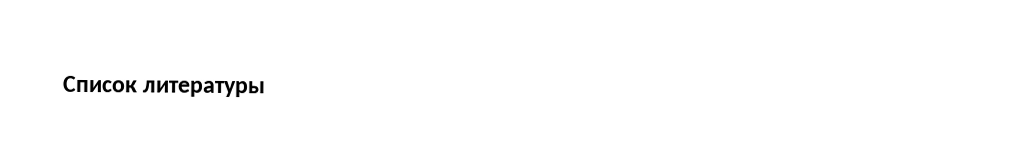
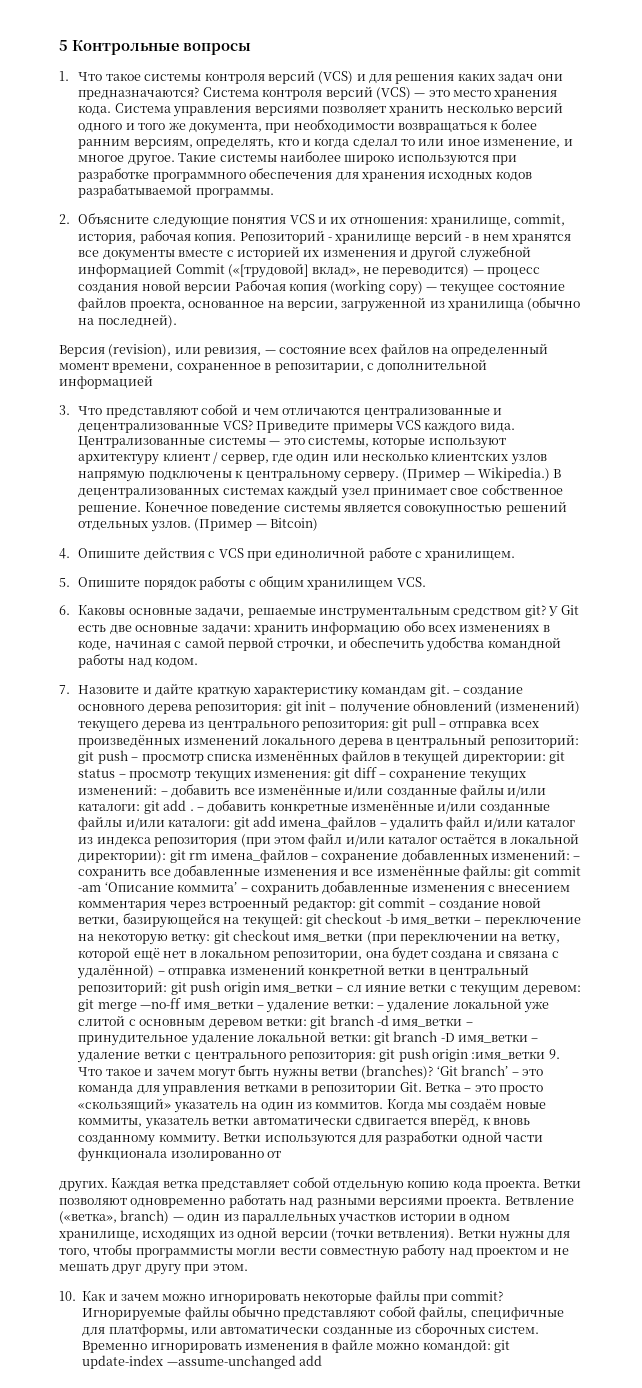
- Список литературы
+ 5 Контрольные вопросы
+ 1. Что такое системы контроля версий (VCS) и для решения каких задач они предназначаются? Система контроля версий (VCS) — это место хранения кода. Система управления версиями позволяет хранить несколько версий одного и того же документа, при необходимости возвращаться к более ранним версиям, определять, кто и когда сделал то или иное изменение, и многое другое. Такие системы наиболее широко используются при разработке программного обеспечения для хранения исходных кодов разрабатываемой программы.
+ 2. Объясните следующие понятия VCS и их отношения: хранилище, commit, история, рабочая копия. Репозиторий - хранилище версий - в нем хранятся все документы вместе с историей их изменения и другой служебной информацией Commit («[трудовой] вклад», не переводится) — процесс создания новой версии Рабочая копия (working copy) — текущее состояние файлов проекта, основанное на версии, загруженной из хранилища (обычно на последней).
+ Версия (revision), или ревизия, — состояние всех файлов на определенный момент времени, сохраненное в репозитарии, с дополнительной информацией
+ 3. Что представляют собой и чем отличаются централизованные и децентрализованные VCS? Приведите примеры VCS каждого вида. Централизованные системы — это системы, которые используют архитектуру клиент / сервер, где один или несколько клиентских узлов напрямую подключены к центральному серверу. (Пример — Wikipedia.) В децентрализованных системах каждый узел принимает свое собственное решение. Конечное поведение системы является совокупностью решений отдельных узлов. (Пример — Bitcoin)
+ 4. Опишите действия с VCS при единоличной работе с хранилищем.
+ 5. Опишите порядок работы с общим хранилищем VCS.
+ 6. Каковы основные задачи, решаемые инструментальным средством git? У Git есть две основные задачи: хранить информацию обо всех изменениях в коде, начиная с самой первой строчки, и обеспечить удобства командной работы над кодом.
+ 7. Назовите и дайте краткую характеристику командам git. – создание основного дерева репозитория: git init – получение обновлений (изменений) текущего дерева из центрального репозитория: git pull – отправка всех произведённых изменений локального дерева в центральный репозиторий: git push – просмотр списка изменённых файлов в текущей директории: git status – просмотр текущих изменения: git diff – сохранение текущих изменений: – добавить все изменённые и/или созданные файлы и/или каталоги: git add . – добавить конкретные изменённые и/или созданные файлы и/или каталоги: git add имена_файлов – удалить файл и/или каталог из индекса репозитория (при этом файл и/или каталог остаётся в локальной директории): git rm имена_файлов – сохранение добавленных изменений: – сохранить все добавленные изменения и все изменённые файлы: git commit -am ‘Описание коммита’ – сохранить добавленные изменения с внесением комментария через встроенный редактор: git commit – создание новой ветки, базирующейся на текущей: git checkout -b имя_ветки – переключение на некоторую ветку: git checkout имя_ветки (при переключении на ветку, которой ещё нет в локальном репозитории, она будет создана и связана с удалённой) – отправка изменений конкретной ветки в центральный репозиторий: git push origin имя_ветки – сл ияние ветки с текущим деревом: git merge —no-ff имя_ветки – удаление ветки: – удаление локальной уже слитой с основным деревом ветки: git branch -d имя_ветки – принудительное удаление локальной ветки: git branch -D имя_ветки – удаление ветки с центрального репозитория: git push origin :имя_ветки 9. Что такое и зачем могут быть нужны ветви (branches)? ‘Git branch’ – это команда для управления ветками в репозитории Git. Ветка – это просто «скользящий» указатель на один из коммитов. Когда мы создаём новые коммиты, указатель ветки автоматически сдвигается вперёд, к вновь созданному коммиту. Ветки используются для разработки одной части функционала изолированно от
+ других. Каждая ветка представляет собой отдельную копию кода проекта. Ветки позволяют одновременно работать над разными версиями проекта. Ветвление («ветка», branch) — один из параллельных участков истории в одном хранилище, исходящих из одной версии (точки ветвления). Ветки нужны для того, чтобы программисты могли вести совместную работу над проектом и не мешать друг другу при этом.
+ 10. Как и зачем можно игнорировать некоторые файлы при commit? Игнорируемые файлы обычно представляют собой файлы, специфичные для платформы, или автоматически созданные из сборочных систем. Временно игнорировать изменения в файле можно командой: git update-index —assume-unchanged add

